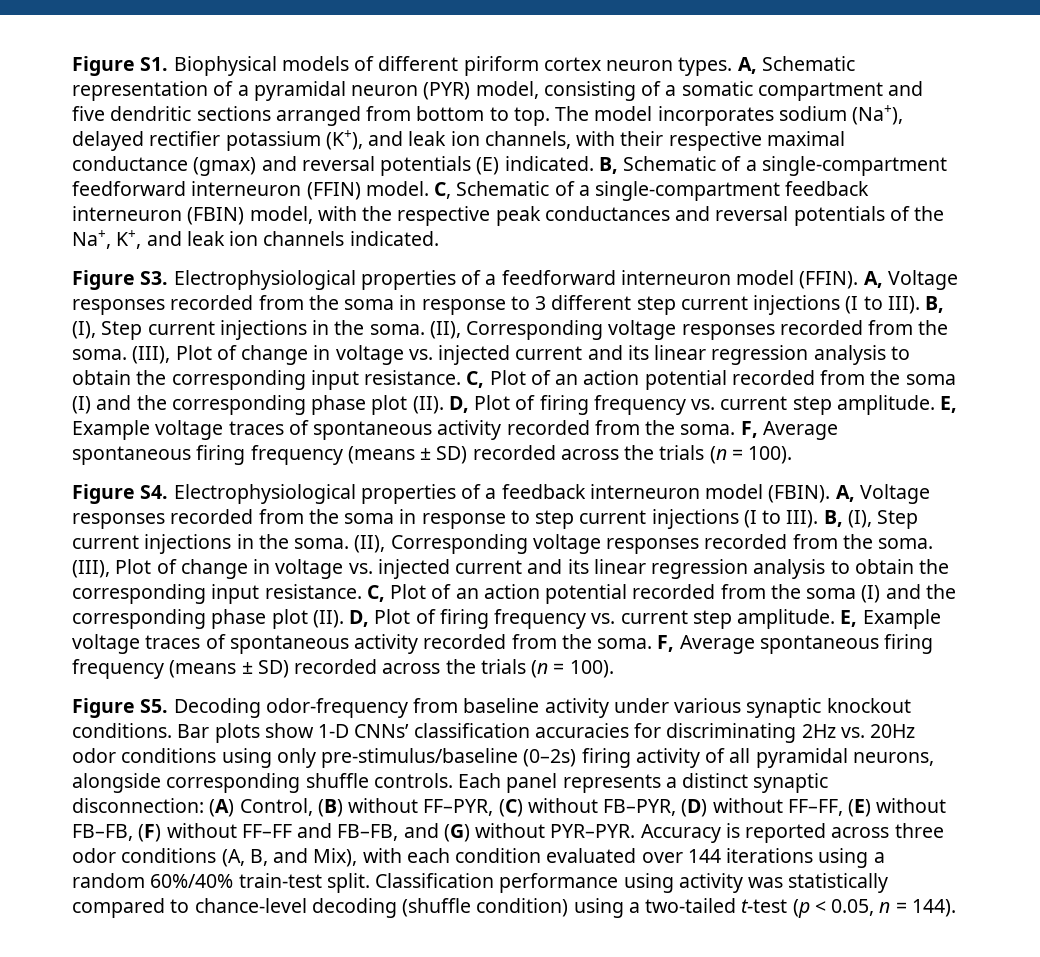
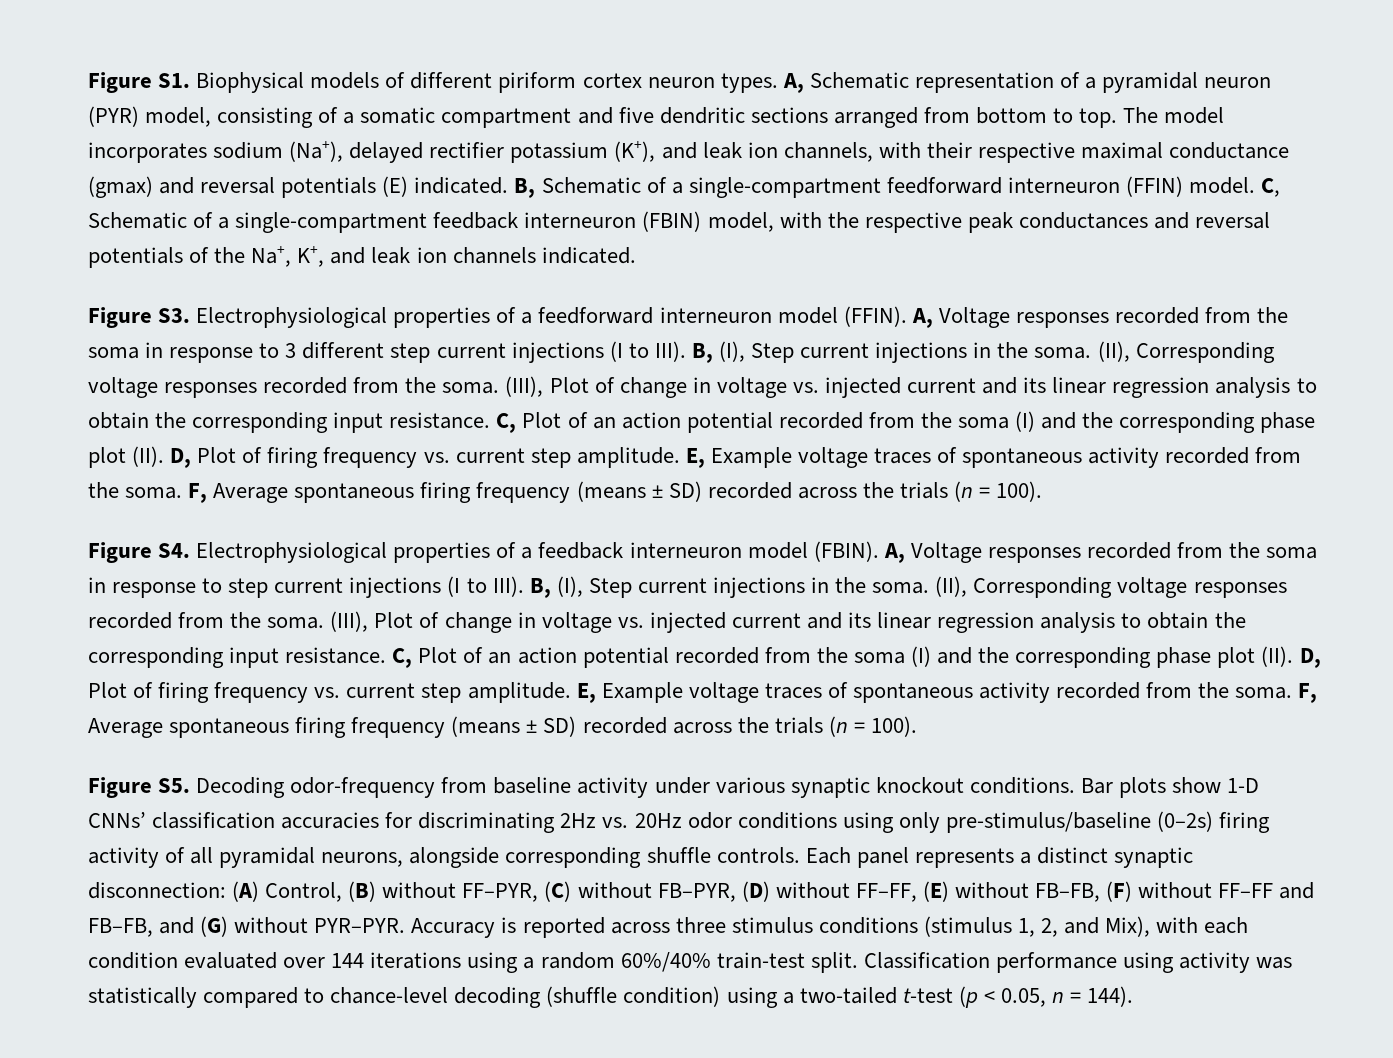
- Accuracy is reported across three odor conditions (A, B, and Mix), with each condition evaluated over 144 iterations using a random 60%/40% train-test split.
+ Accuracy is reported across three stimulus conditions (stimulus 1, 2, and Mix), with each condition evaluated over 144 iterations using a random 60%/40% train-test split.

